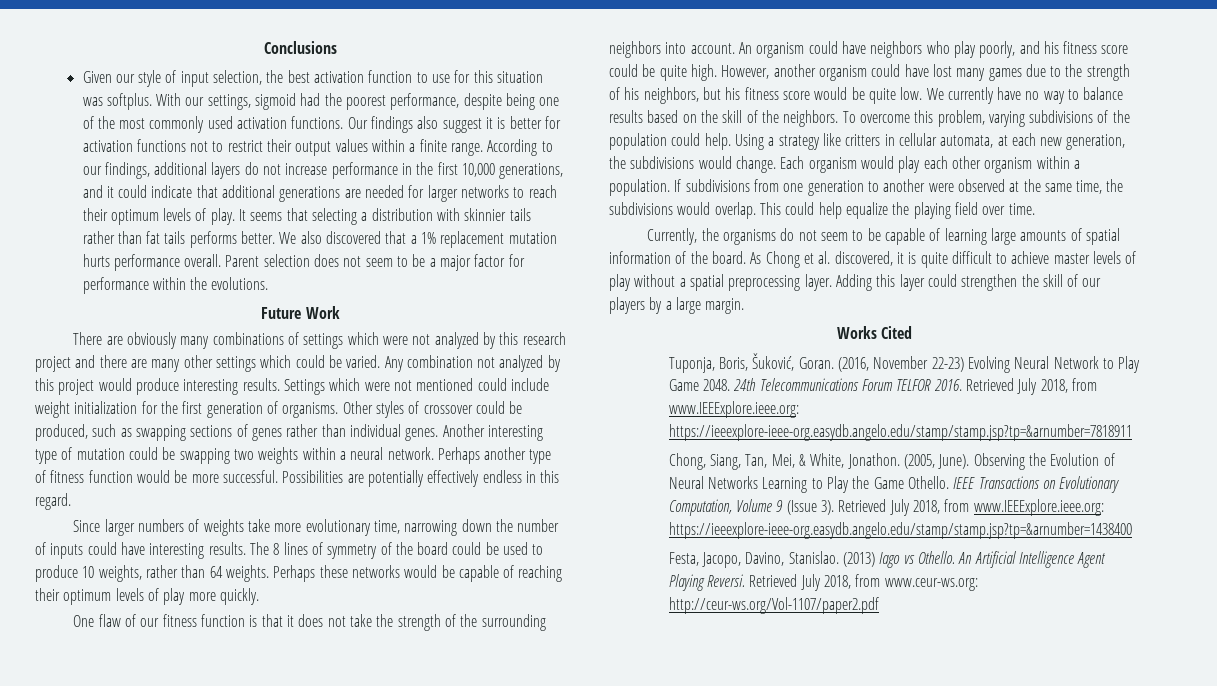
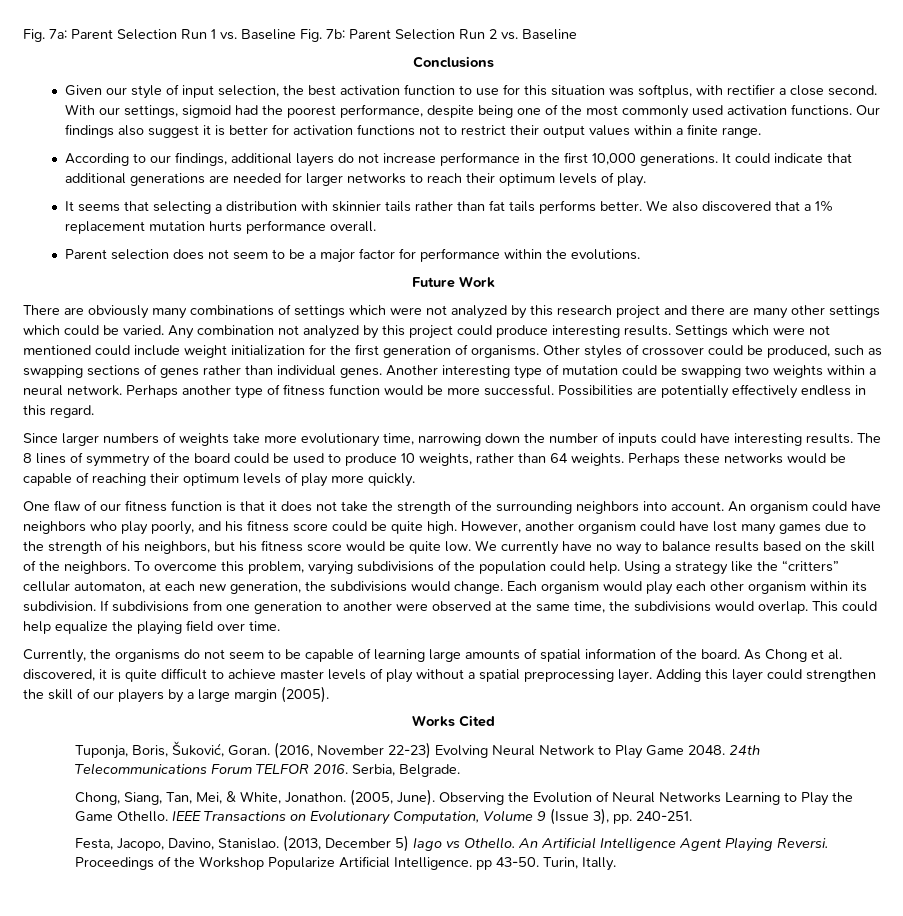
+ Fig. 7a: Parent Selection Run 1 vs. Baseline Fig. 7b: Parent Selection Run 2 vs. Baseline
- Given our style of input selection, the best activation function to use for this situation was softplus.
+ Given our style of input selection, the best activation function to use for this situation was softplus, with rectifier a close second.
- Our findings also suggest it is better for activation functions not to restrict their output values within a finite range. According to our findings, additional layers do not increase performance in the first 10,000 generations, and it could indicate that additional generations are needed for larger networks to reach their optimum levels of play. It seems that selecting a distribution with skinnier tails rather than fat tails performs better.
+ Our findings also suggest it is better for activation functions not to restrict their output values within a finite range.
+ According to our findings, additional layers do not increase performance in the first 10,000 generations. It could indicate that additional generations are needed for larger networks to reach their optimum levels of play.
+ It seems that selecting a distribution with skinnier tails rather than fat tails performs better.
- We also discovered that a 1% replacement mutation hurts performance overall. Parent selection does not seem to be a major factor for performance within the evolutions.
+ We also discovered that a 1% replacement mutation hurts performance overall.
+ Parent selection does not seem to be a major factor for performance within the evolutions.
- Any combination not analyzed by this project would produce interesting results.
+ Any combination not analyzed by this project could produce interesting results.
- Using a strategy like critters in cellular automata, at each new generation, the subdivisions would change.
+ Using a strategy like the “critters” cellular automaton, at each new generation, the subdivisions would change.
- Each organism would play each other organism within a population.
+ Each organism would play each other organism within its subdivision.
- Adding this layer could strengthen the skill of our players by a large margin.
+ Adding this layer could strengthen the skill of our players by a large margin (2005).
- Retrieved July 2018, from www.IEEExplore.ieee.org: https://ieeexplore-ieee-org.easydb.angelo.edu/stamp/stamp.jsp?tp=&arnumber=7818911
+ Serbia, Belgrade.
- IEEE Transactions on Evolutionary Computation, Volume 9 (Issue 3). Retrieved July 2018, from www.IEEExplore.ieee.org: https://ieeexplore-ieee-org.easydb.angelo.edu/stamp/stamp.jsp?tp=&arnumber=1438400
+ IEEE Transactions on Evolutionary Computation, Volume 9 (Issue 3), pp. 240-251.
- (2013) Iago vs Othello.
+ (2013, December 5) Iago vs Othello.
- Retrieved July 2018, from www.ceur-ws.org: http://ceur-ws.org/Vol-1107/paper2.pdf
+ Proceedings of the Workshop Popularize Artificial Intelligence. pp 43-50. Turin, Itally.

